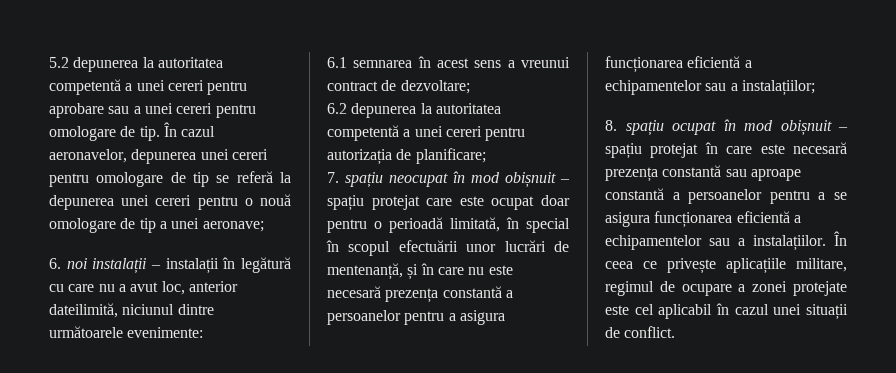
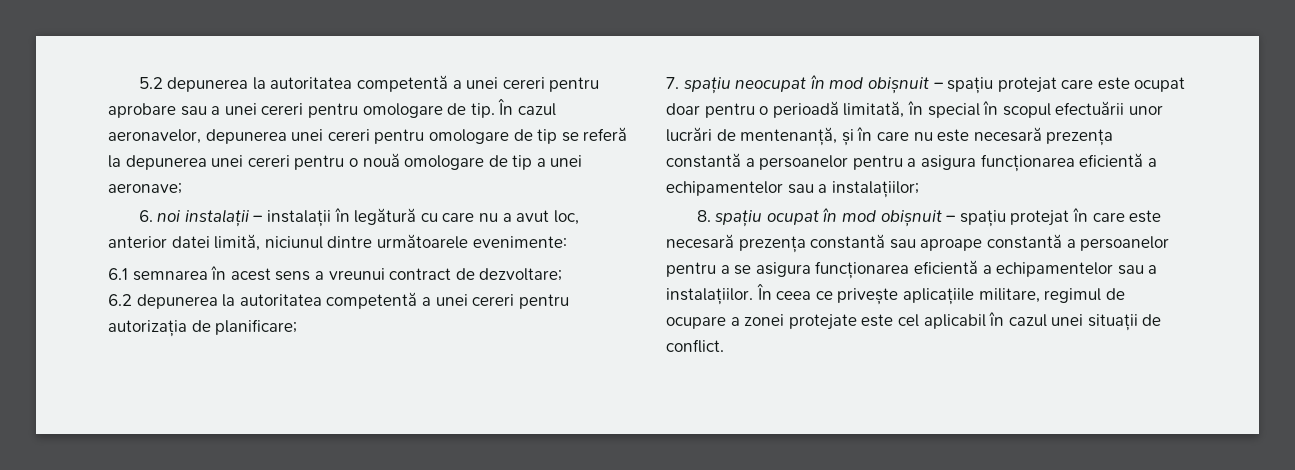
- 6. noi instalații – instalații în legătură cu care nu a avut loc, anterior dateilimită, niciunul dintre următoarele evenimente:
+ 6. noi instalații – instalații în legătură cu care nu a avut loc, anterior datei limită, niciunul dintre următoarele evenimente:

